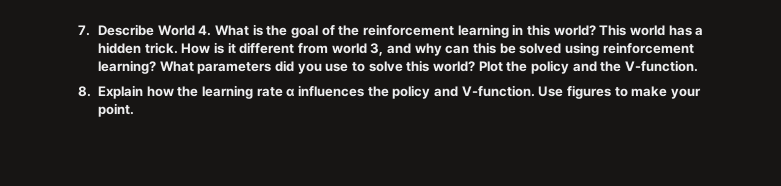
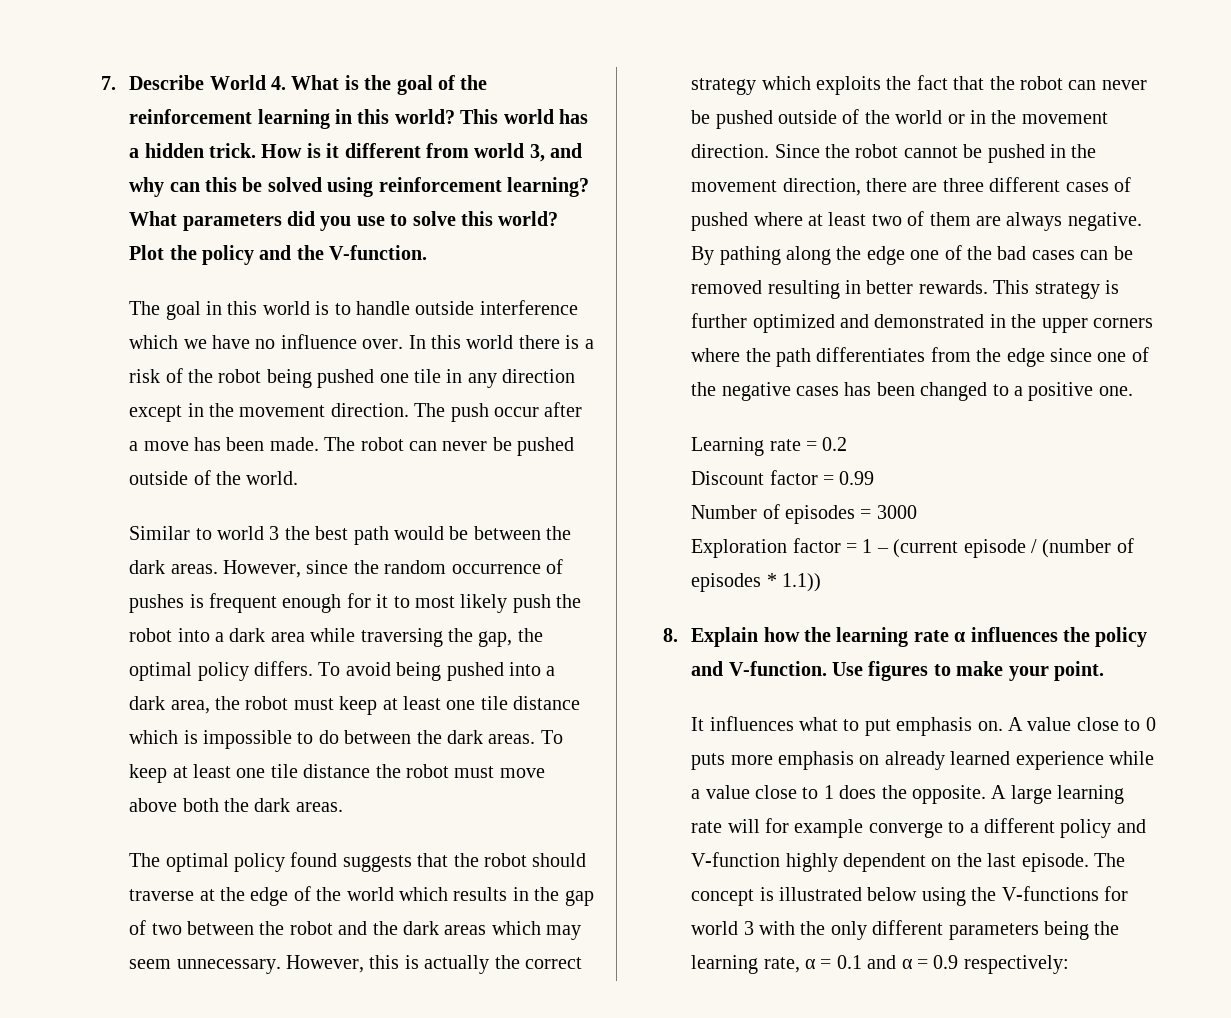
+ The goal in this world is to handle outside interference which we have no influence over. In this world there is a risk of the robot being pushed one tile in any direction except in the movement direction. The push occur after a move has been made. The robot can never be pushed outside of the world.
+ Similar to world 3 the best path would be between the dark areas. However, since the random occurrence of pushes is frequent enough for it to most likely push the robot into a dark area while traversing the gap, the optimal policy differs. To avoid being pushed into a dark area, the robot must keep at least one tile distance which is impossible to do between the dark areas. To keep at least one tile distance the robot must move above both the dark areas.
+ The optimal policy found suggests that the robot should traverse at the edge of the world which results in the gap of two between the robot and the dark areas which may seem unnecessary. However, this is actually the correct strategy which exploits the fact that the robot can never be pushed outside of the world or in the movement direction. Since the robot cannot be pushed in the movement direction, there are three different cases of pushed where at least two of them are always negative. By pathing along the edge one of the bad cases can be removed resulting in better rewards. This strategy is further optimized and demonstrated in the upper corners where the path differentiates from the edge since one of the negative cases has been changed to a positive one.
+ Learning rate = 0.2
+ Discount factor = 0.99
+ Number of episodes = 3000
+ Exploration factor = 1 – (current episode / (number of episodes * 1.1))
+ It influences what to put emphasis on. A value close to 0 puts more emphasis on already learned experience while a value close to 1 does the opposite. A large learning rate will for example converge to a different policy and V-function highly dependent on the last episode. The concept is illustrated below using the V-functions for world 3 with the only different parameters being the learning rate, α = 0.1 and α = 0.9 respectively:

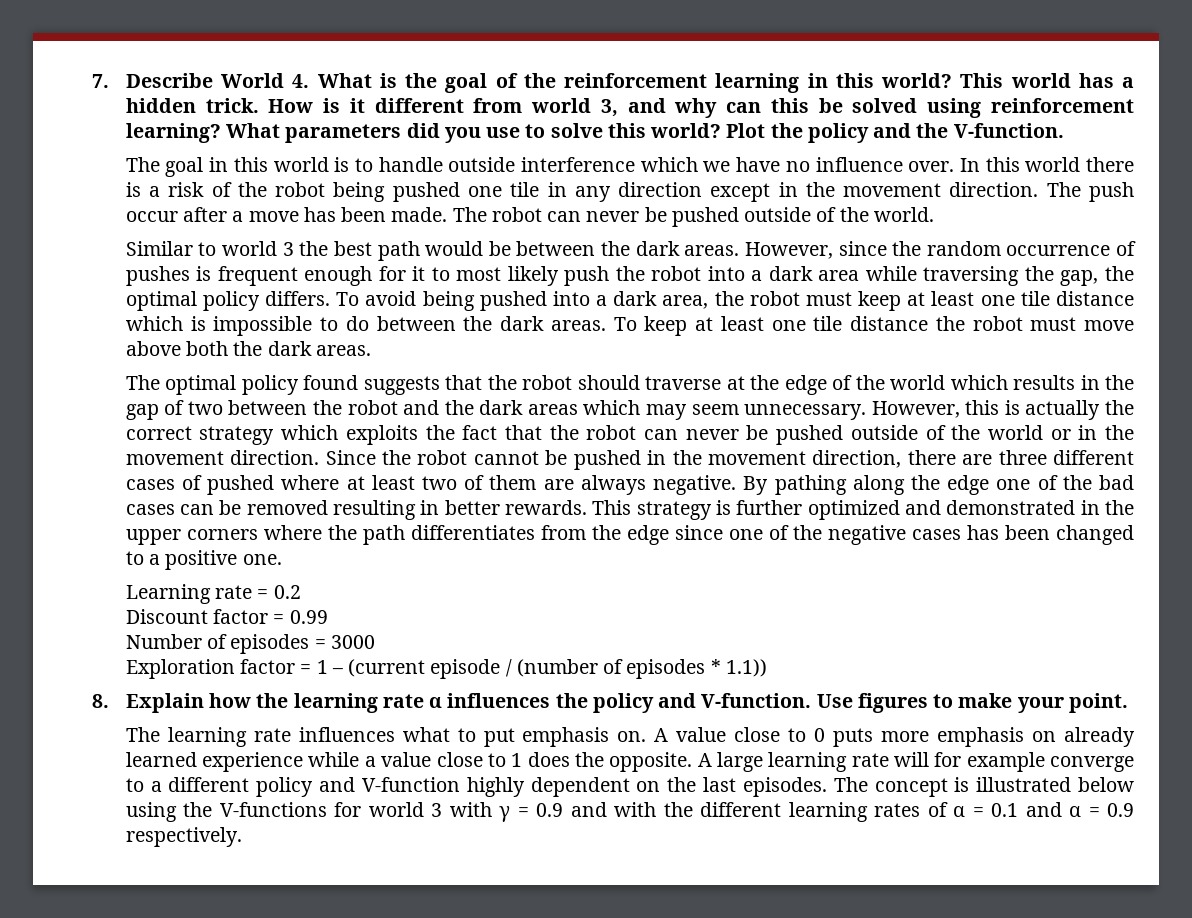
- It influences what to put emphasis on.
+ The learning rate influences what to put emphasis on.
- A large learning rate will for example converge to a different policy and V-function highly dependent on the last episode.
+ A large learning rate will for example converge to a different policy and V-function highly dependent on the last episodes.
- The concept is illustrated below using the V-functions for world 3 with the only different parameters being the learning rate, α = 0.1 and α = 0.9 respectively:
+ The concept is illustrated below using the V-functions for world 3 with γ = 0.9 and with the different learning rates of α = 0.1 and α = 0.9 respectively.

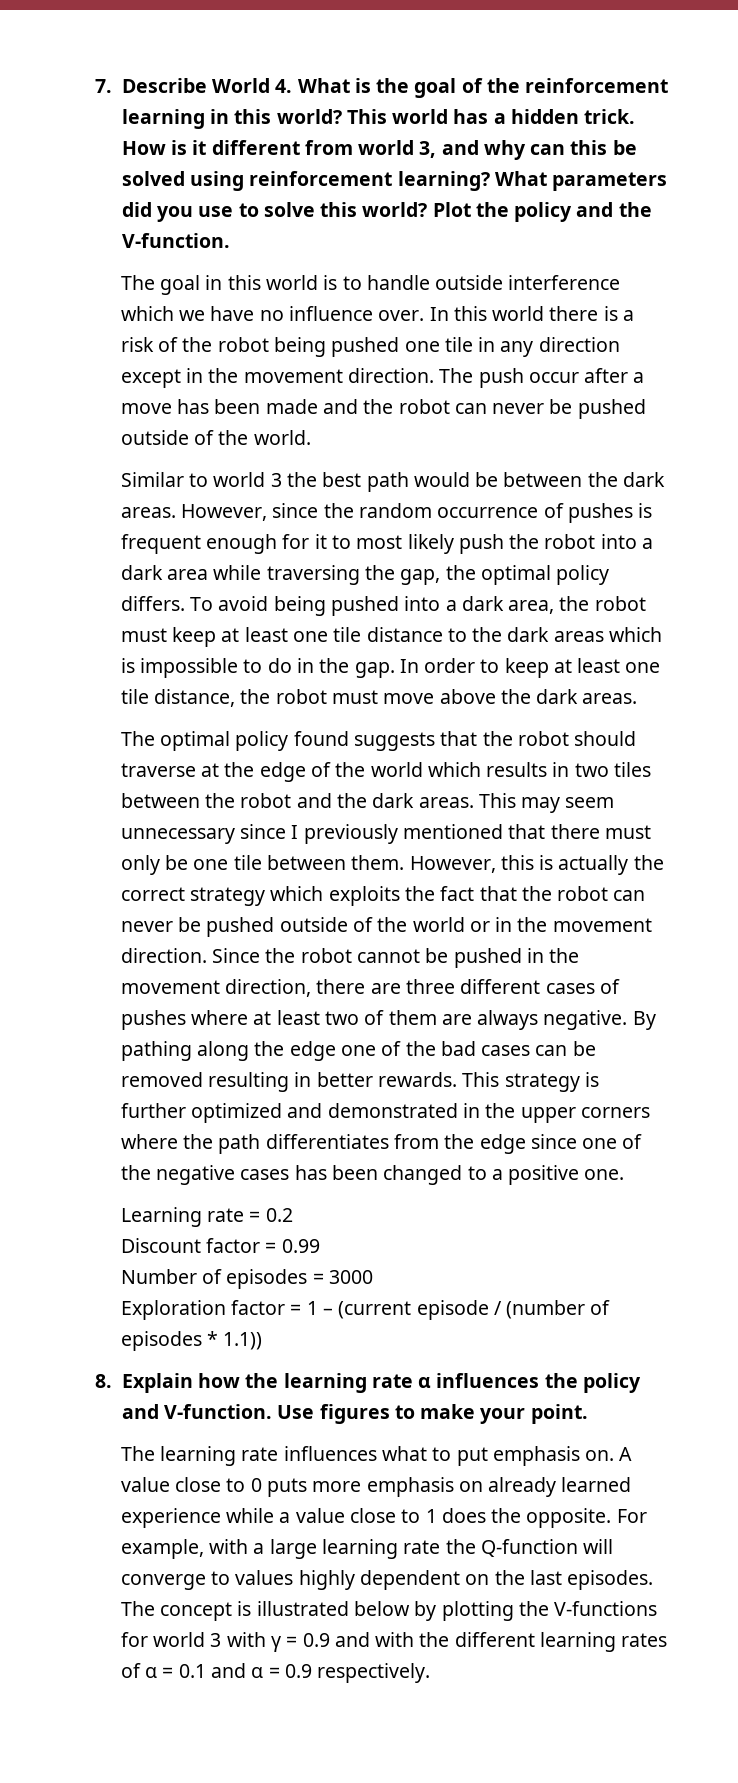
- The push occur after a move has been made. The robot can never be pushed outside of the world.
+ The push occur after a move has been made and the robot can never be pushed outside of the world.
- To avoid being pushed into a dark area, the robot must keep at least one tile distance which is impossible to do between the dark areas. To keep at least one tile distance the robot must move above both the dark areas.
+ To avoid being pushed into a dark area, the robot must keep at least one tile distance to the dark areas which is impossible to do in the gap. In order to keep at least one tile distance, the robot must move above the dark areas.
- The optimal policy found suggests that the robot should traverse at the edge of the world which results in the gap of two between the robot and the dark areas which may seem unnecessary.
+ The optimal policy found suggests that the robot should traverse at the edge of the world which results in two tiles between the robot and the dark areas. This may seem unnecessary since I previously mentioned that there must only be one tile between them.
- Since the robot cannot be pushed in the movement direction, there are three different cases of pushed where at least two of them are always negative.
+ Since the robot cannot be pushed in the movement direction, there are three different cases of pushes where at least two of them are always negative.
- A large learning rate will for example converge to a different policy and V-function highly dependent on the last episodes.
+ For example, with a large learning rate the Q-function will converge to values highly dependent on the last episodes.
- The concept is illustrated below using the V-functions for world 3 with γ = 0.9 and with the different learning rates of α = 0.1 and α = 0.9 respectively.
+ The concept is illustrated below by plotting the V-functions for world 3 with γ = 0.9 and with the different learning rates of α = 0.1 and α = 0.9 respectively.

